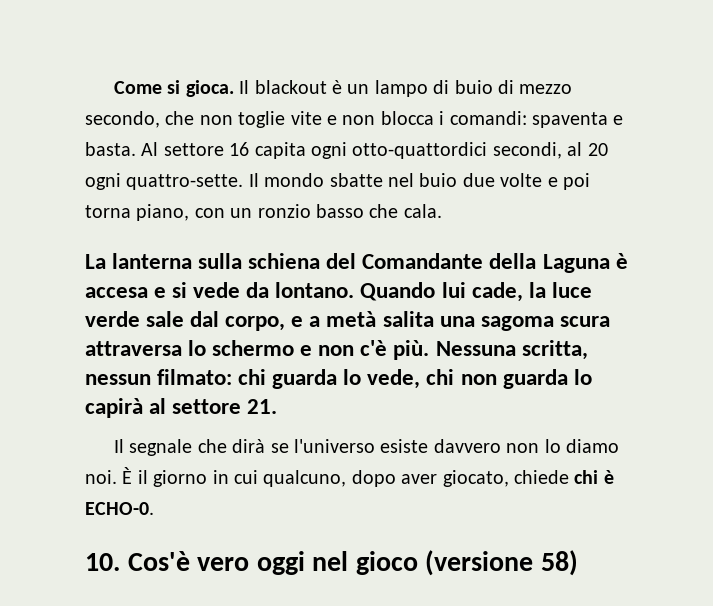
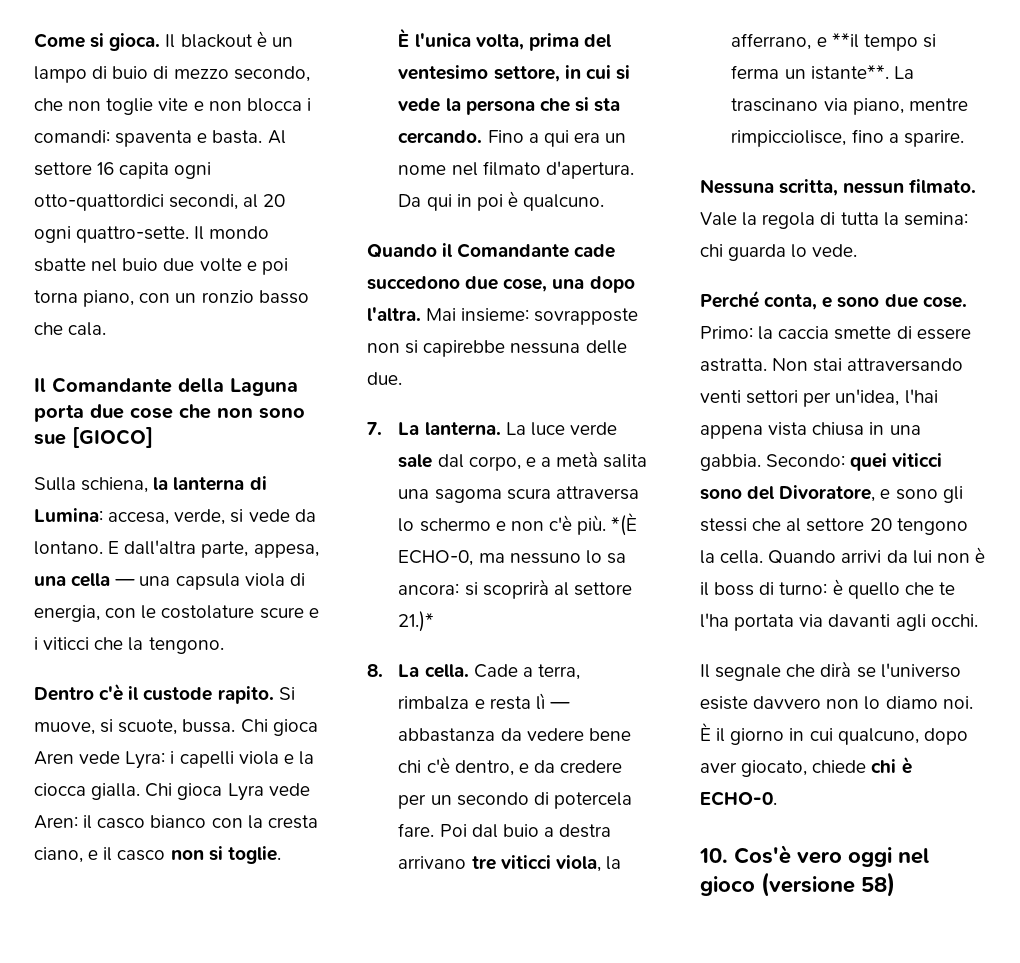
- La lanterna sulla schiena del Comandante della Laguna è accesa e si vede da lontano. Quando lui cade, la luce verde sale dal corpo, e a metà salita una sagoma scura attraversa lo schermo e non c'è più.
+ Il Comandante della Laguna porta due cose che non sono sue [GIOCO]
+ Sulla schiena, la lanterna di Lumina: accesa, verde, si vede da lontano. E dall'altra parte, appesa, una cella — una capsula viola di energia, con le costolature scure e i viticci che la tengono.
+ Dentro c'è il custode rapito. Si muove, si scuote, bussa. Chi gioca Aren vede Lyra: i capelli viola e la ciocca gialla. Chi gioca Lyra vede Aren: il casco bianco con la cresta ciano, e il casco non si toglie.
+ È l'unica volta, prima del ventesimo settore, in cui si vede la persona che si sta cercando. Fino a qui era un nome nel filmato d'apertura. Da qui in poi è qualcuno.
+ Quando il Comandante cade succedono due cose, una dopo l'altra. Mai insieme: sovrapposte non si capirebbe nessuna delle due.
+ 7. La lanterna. La luce verde sale dal corpo, e a metà salita una sagoma scura attraversa lo schermo e non c'è più.
- Nessuna scritta, nessun filmato: chi guarda lo vede, chi non guarda lo capirà al settore 21.
+ *(È ECHO-0, ma nessuno lo sa ancora: si scoprirà al settore 21.)*
+ 8. La cella. Cade a terra, rimbalza e resta lì — abbastanza da vedere bene chi c'è dentro, e da credere per un secondo di potercela fare. Poi dal buio a destra arrivano tre viticci viola, la afferrano, e **il tempo si ferma un istante**. La trascinano via piano, mentre rimpicciolisce, fino a sparire.
+ Nessuna scritta, nessun filmato. Vale la regola di tutta la semina: chi guarda lo vede.
+ Perché conta, e sono due cose. Primo: la caccia smette di essere astratta. Non stai attraversando venti settori per un'idea, l'hai appena vista chiusa in una gabbia. Secondo: quei viticci sono del Divoratore, e sono gli stessi che al settore 20 tengono la cella. Quando arrivi da lui non è il boss di turno: è quello che te l'ha portata via davanti agli occhi.

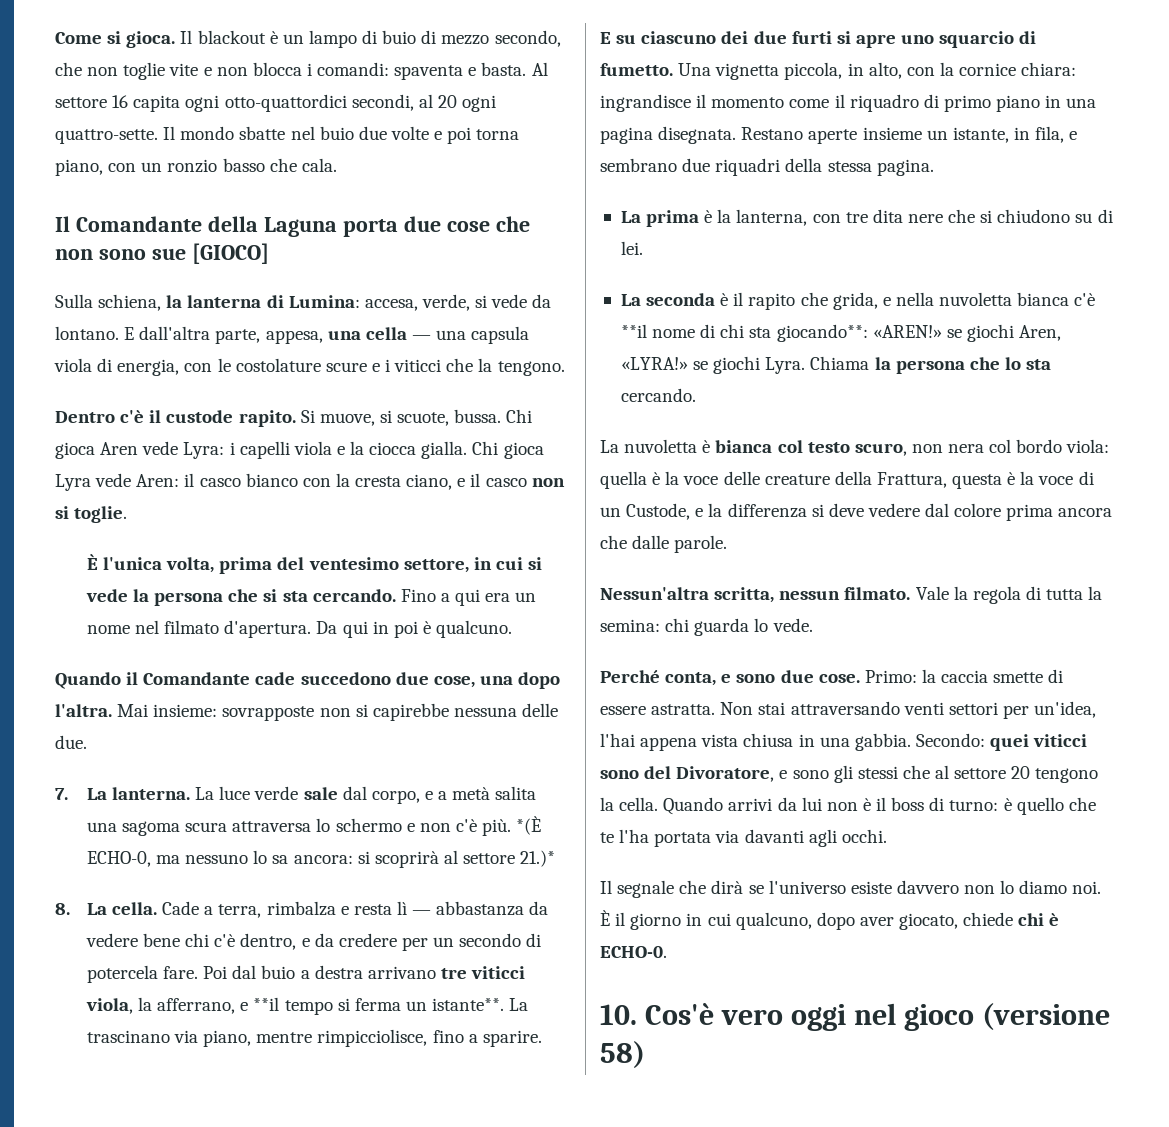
- Nessuna scritta, nessun filmato.
+ E su ciascuno dei due furti si apre uno squarcio di fumetto. Una vignetta piccola, in alto, con la cornice chiara: ingrandisce il momento come il riquadro di primo piano in una pagina disegnata. Restano aperte insieme un istante, in fila, e sembrano due riquadri della stessa pagina.
+ La prima è la lanterna, con tre dita nere che si chiudono su di lei.
+ La seconda è il rapito che grida, e nella nuvoletta bianca c'è **il nome di chi sta giocando**: «AREN!» se giochi Aren, «LYRA!» se giochi Lyra. Chiama la persona che lo sta cercando.
+ La nuvoletta è bianca col testo scuro, non nera col bordo viola: quella è la voce delle creature della Frattura, questa è la voce di un Custode, e la differenza si deve vedere dal colore prima ancora che dalle parole.
+ Nessun'altra scritta, nessun filmato.

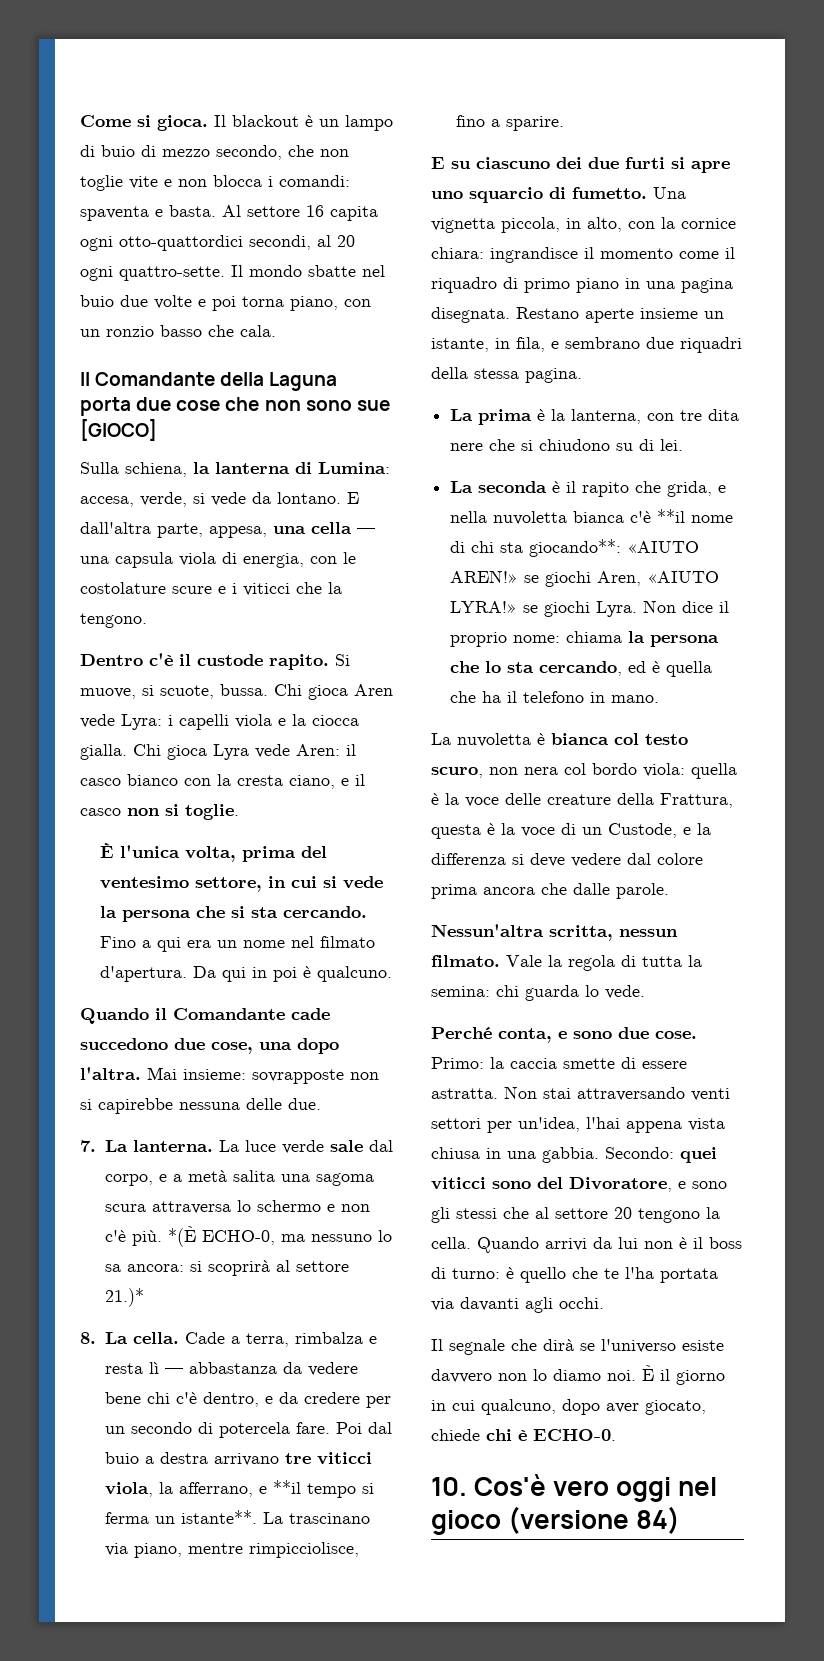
- La seconda è il rapito che grida, e nella nuvoletta bianca c'è **il nome di chi sta giocando**: «AREN!» se giochi Aren, «LYRA!» se giochi Lyra.
+ La seconda è il rapito che grida, e nella nuvoletta bianca c'è **il nome di chi sta giocando**: «AIUTO AREN!» se giochi Aren, «AIUTO LYRA!» se giochi Lyra.
- Chiama la persona che lo sta cercando.
+ Non dice il proprio nome: chiama la persona che lo sta cercando, ed è quella che ha il telefono in mano.
- 10. Cos'è vero oggi nel gioco (versione 58)
+ 10. Cos'è vero oggi nel gioco (versione 84)

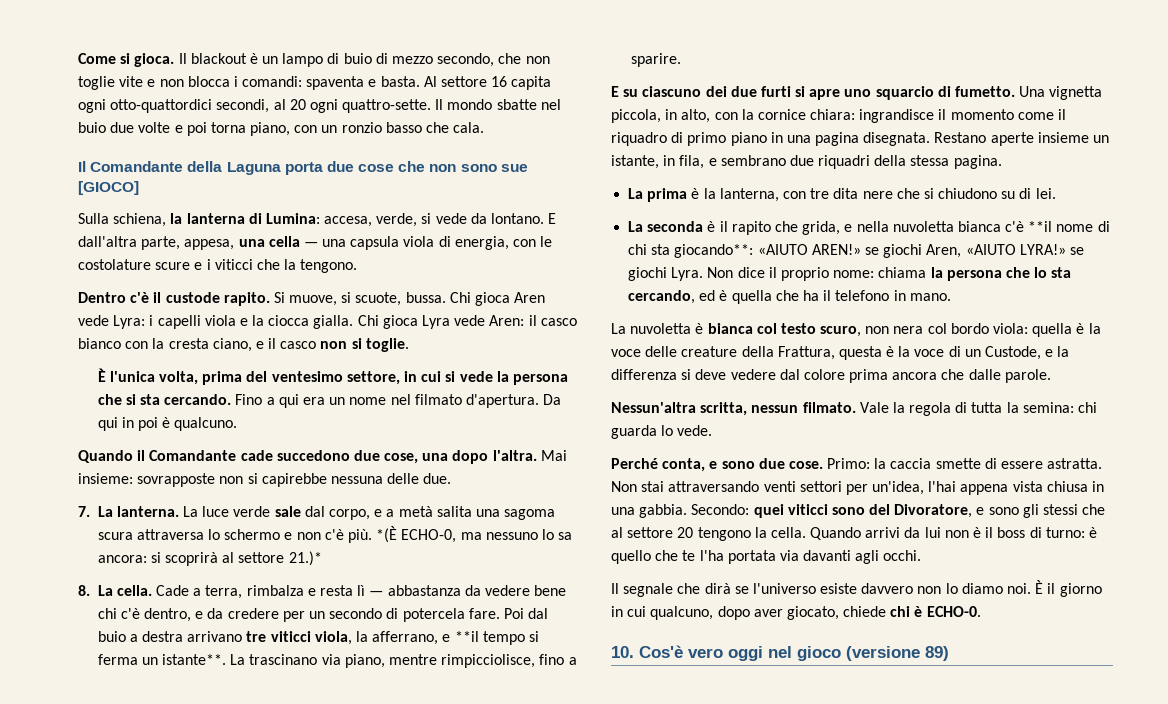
- 10. Cos'è vero oggi nel gioco (versione 84)
+ 10. Cos'è vero oggi nel gioco (versione 89)

